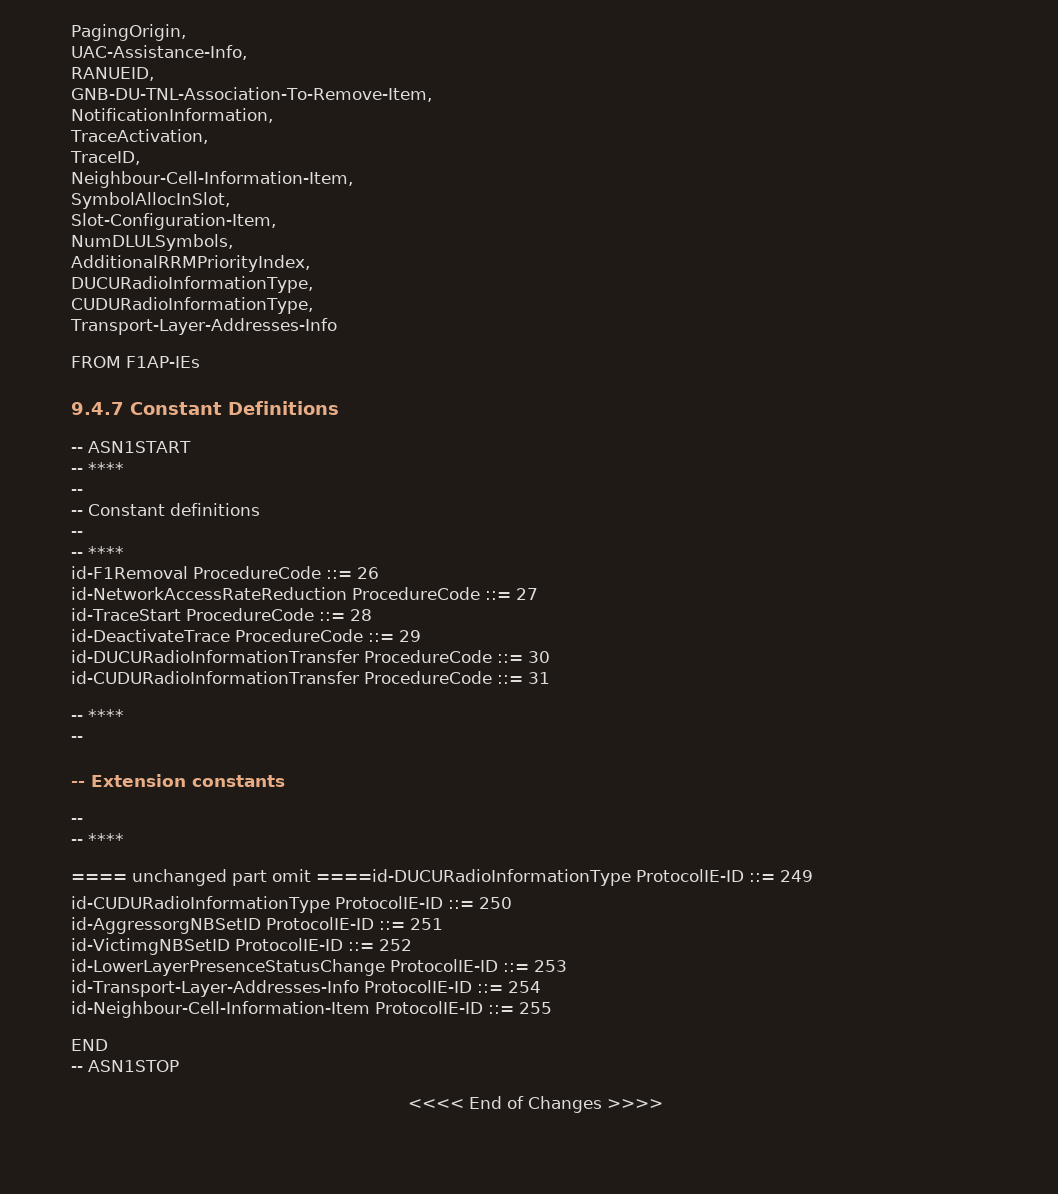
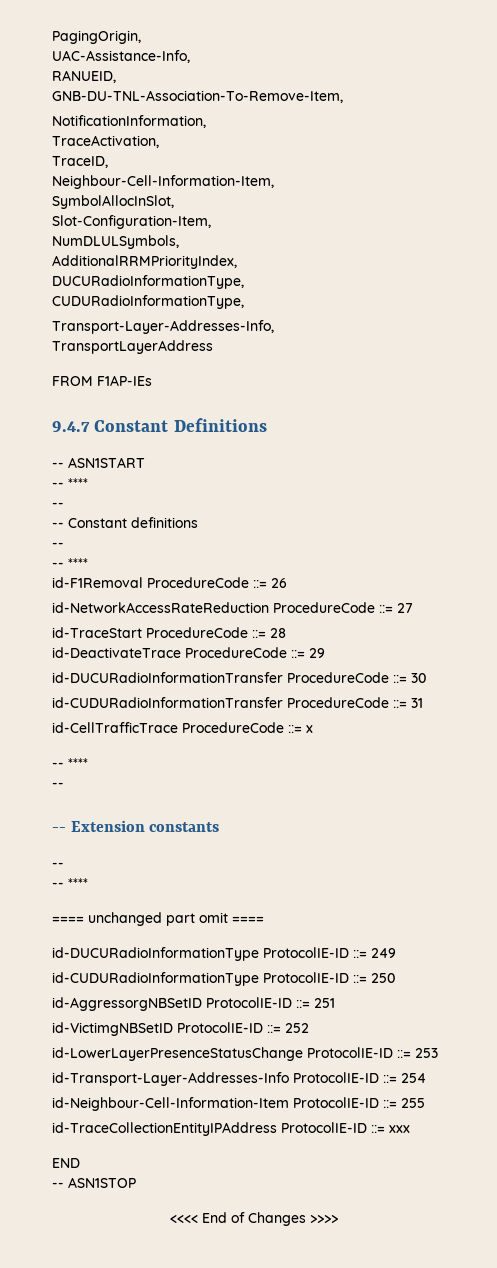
- Transport-Layer-Addresses-Info
+ Transport-Layer-Addresses-Info,
+ TransportLayerAddress
+ id-CellTrafficTrace ProcedureCode ::= x
- ==== unchanged part omit ====id-DUCURadioInformationType ProtocolIE-ID ::= 249
+ ==== unchanged part omit ====
+ id-DUCURadioInformationType ProtocolIE-ID ::= 249
+ id-TraceCollectionEntityIPAddress ProtocolIE-ID ::= xxx

